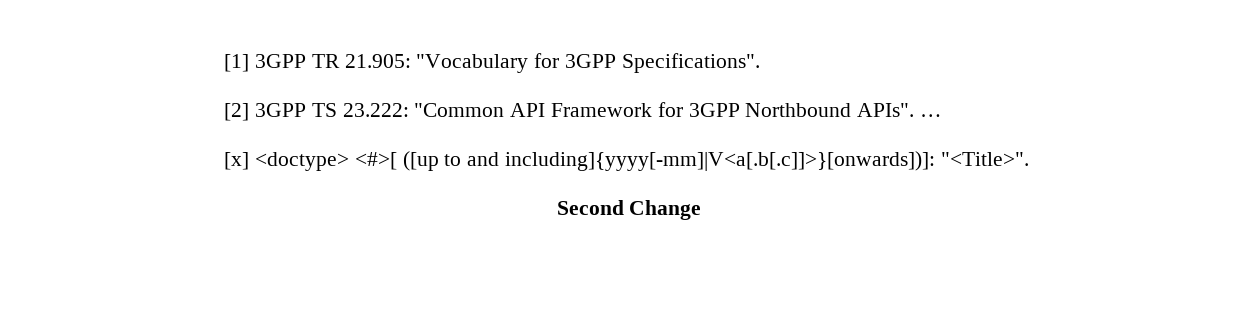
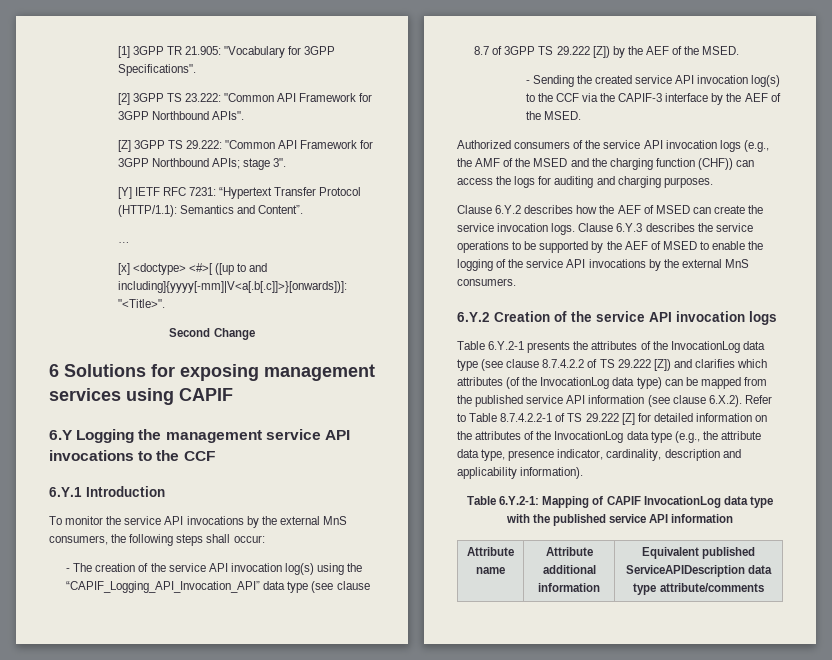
- [2] 3GPP TS 23.222: "Common API Framework for 3GPP Northbound APIs". …
+ [2] 3GPP TS 23.222: "Common API Framework for 3GPP Northbound APIs".
+ [Z] 3GPP TS 29.222: "Common API Framework for 3GPP Northbound APIs; stage 3".
+ [Y] IETF RFC 7231: “Hypertext Transfer Protocol (HTTP/1.1): Semantics and Content”.
+ …
+ 6 Solutions for exposing management services using CAPIF
+ 6.Y Logging the management service API invocations to the CCF
+ 6.Y.1 Introduction
+ To monitor the service API invocations by the external MnS consumers, the following steps shall occur:
+ - The creation of the service API invocation log(s) using the “CAPIF_Logging_API_Invocation_API” data type (see clause 8.7 of 3GPP TS 29.222 [Z]) by the AEF of the MSED.
+ - Sending the created service API invocation log(s) to the CCF via the CAPIF-3 interface by the AEF of the MSED.
+ Authorized consumers of the service API invocation logs (e.g., the AMF of the MSED and the charging function (CHF)) can access the logs for auditing and charging purposes.
+ Clause 6.Y.2 describes how the AEF of MSED can create the service invocation logs. Clause 6.Y.3 describes the service operations to be supported by the AEF of MSED to enable the logging of the service API invocations by the external MnS consumers.
+ 6.Y.2 Creation of the service API invocation logs
+ Table 6.Y.2-1 presents the attributes of the InvocationLog data type (see clause 8.7.4.2.2 of TS 29.222 [Z]) and clarifies which attributes (of the InvocationLog data type) can be mapped from the published service API information (see clause 6.X.2). Refer to Table 8.7.4.2.2-1 of TS 29.222 [Z] for detailed information on the attributes of the InvocationLog data type (e.g., the attribute data type, presence indicator, cardinality, description and applicability information).
+ Table 6.Y.2-1: Mapping of CAPIF InvocationLog data type with the published service API information
+ Attribute name | Attribute additional information | Equivalent published ServiceAPIDescription data type attribute/comments

